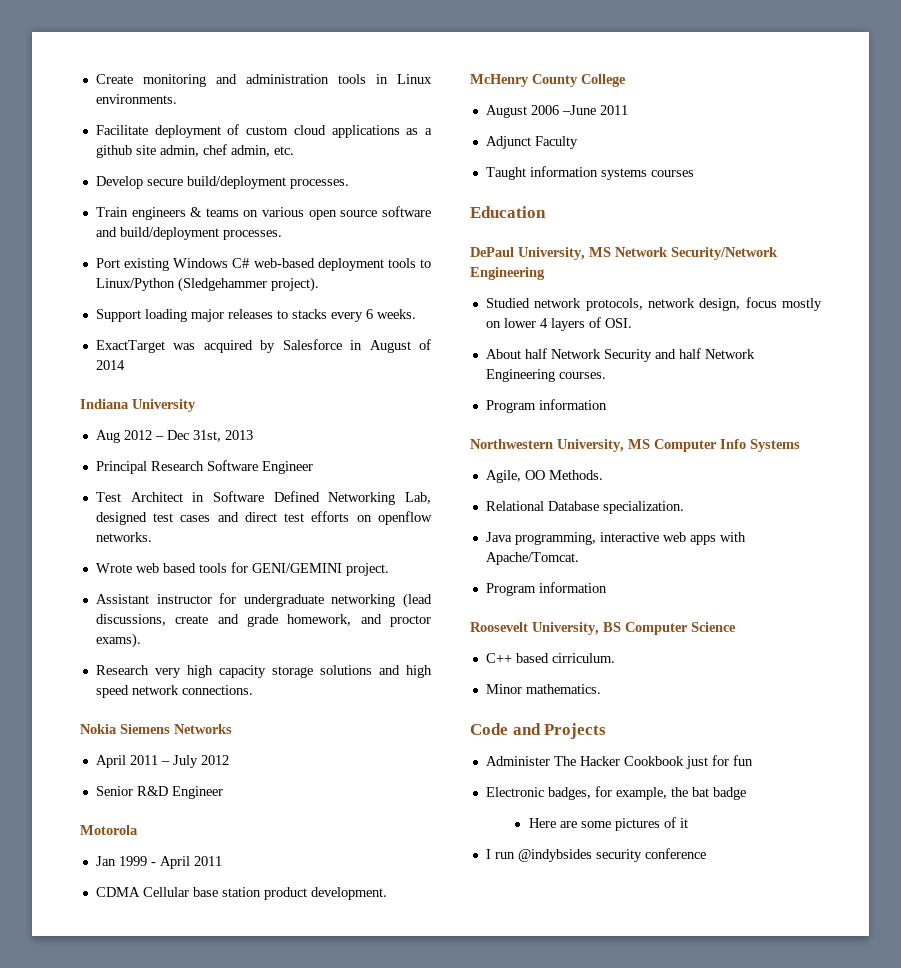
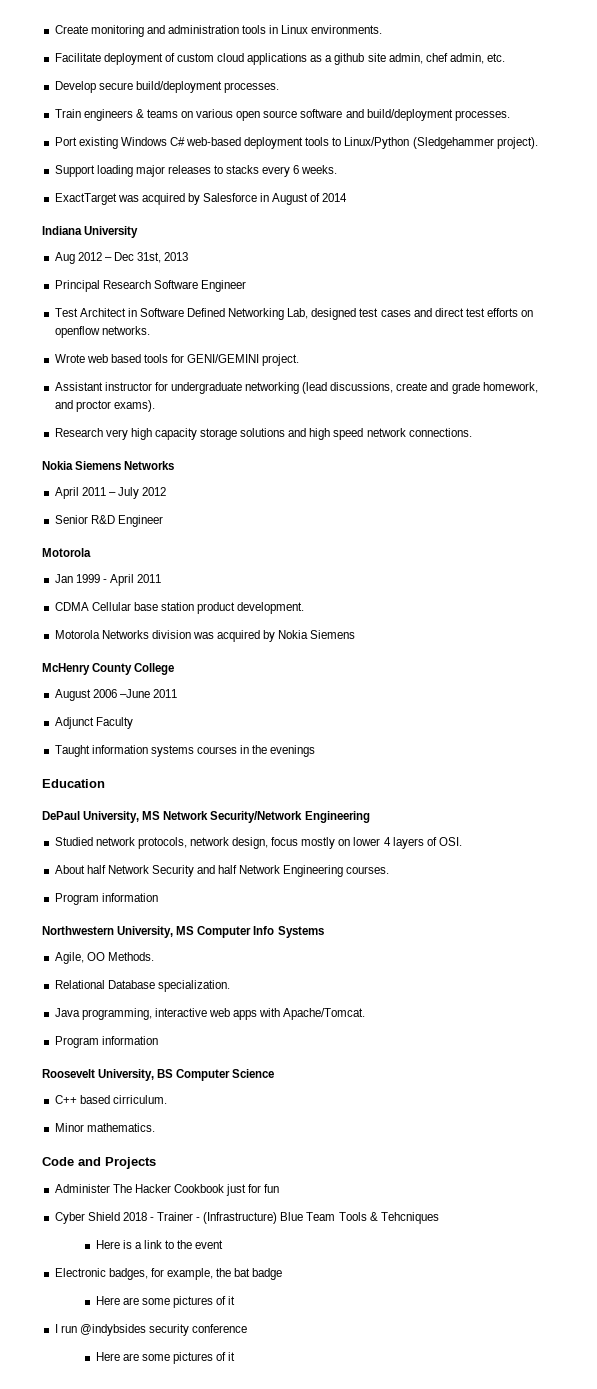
+ Motorola Networks division was acquired by Nokia Siemens
- Taught information systems courses
+ Taught information systems courses in the evenings
+ Cyber Shield 2018 - Trainer - (Infrastructure) Blue Team Tools & Tehcniques
+ Here is a link to the event
  I run @indybsides security conference
+ Here are some pictures of it

